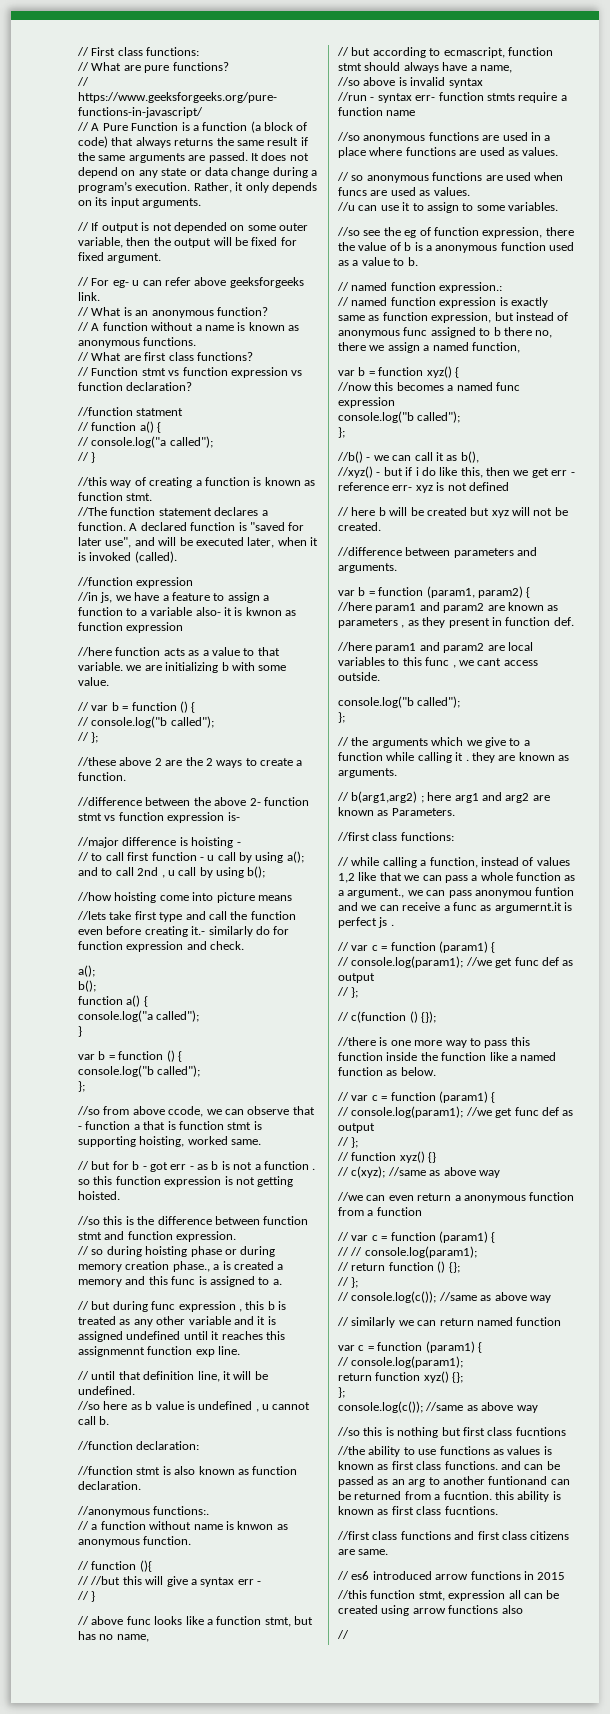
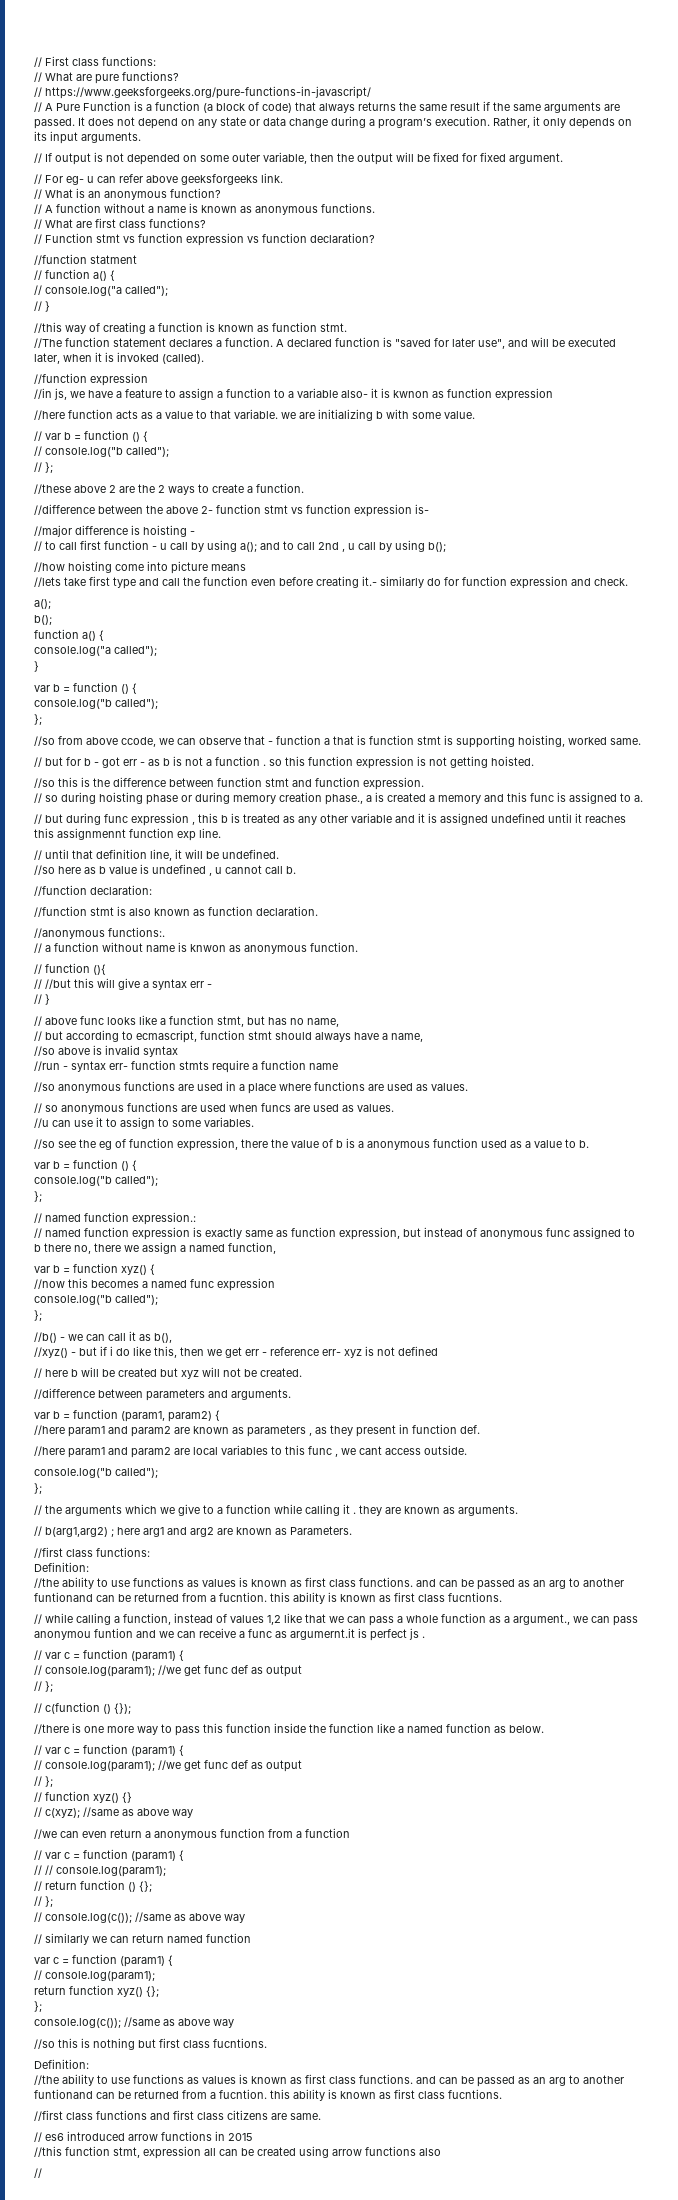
  //so see the eg of function expression, there the value of b is a anonymous function used as a value to b.
+ var b = function () {
+ console.log("b called");
+ };
  //first class functions:
+ Definition:
+ //the ability to use functions as values is known as first class functions. and can be passed as an arg to another funtionand can be returned from a fucntion. this ability is known as first class fucntions.
- //so this is nothing but first class fucntions
+ //so this is nothing but first class fucntions.
+ Definition:

